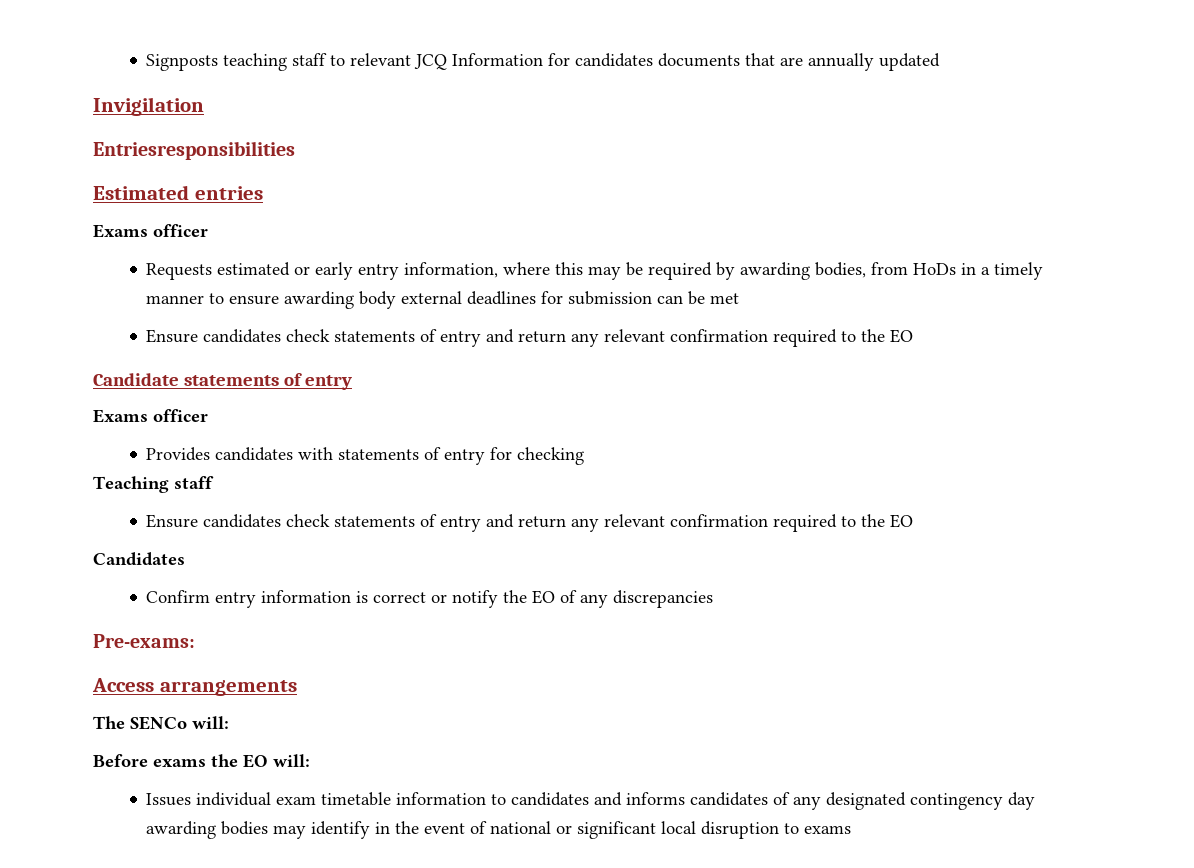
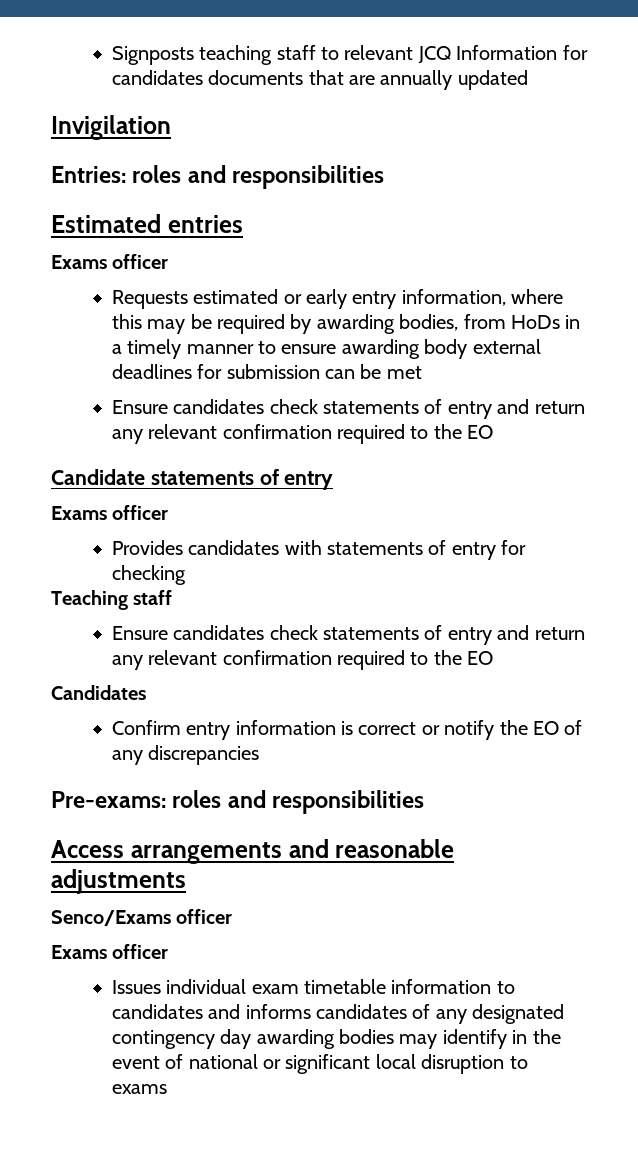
- Entriesresponsibilities
+ Entries: roles and responsibilities
- Pre-exams:
+ Pre-exams: roles and responsibilities
- Access arrangements
- The SENCo will:
- Before exams the EO will:
+ Access arrangements and reasonable adjustments
+ Senco/Exams officer
+ Exams officer

